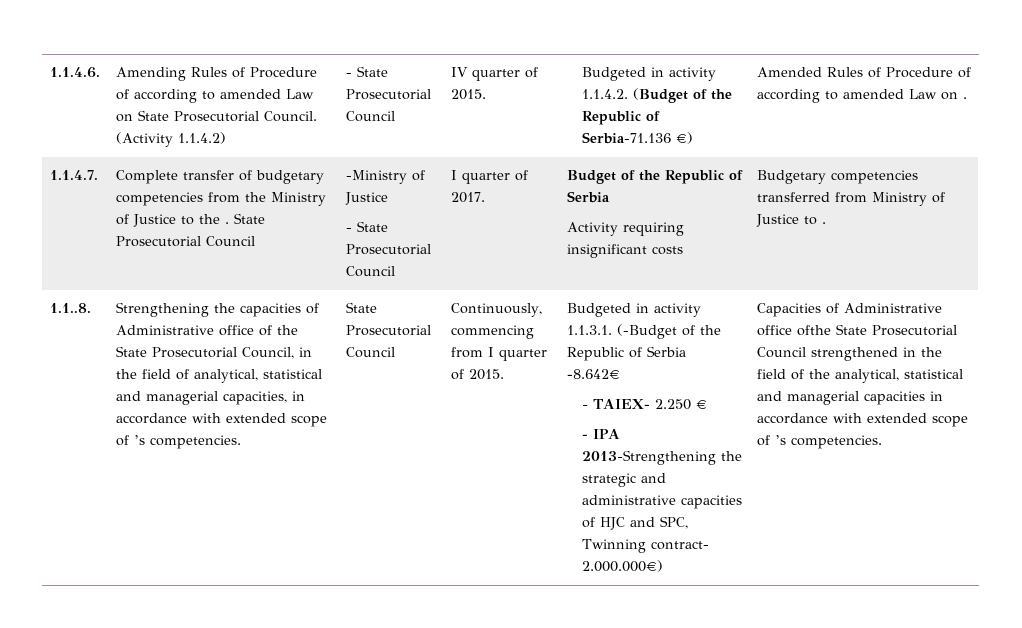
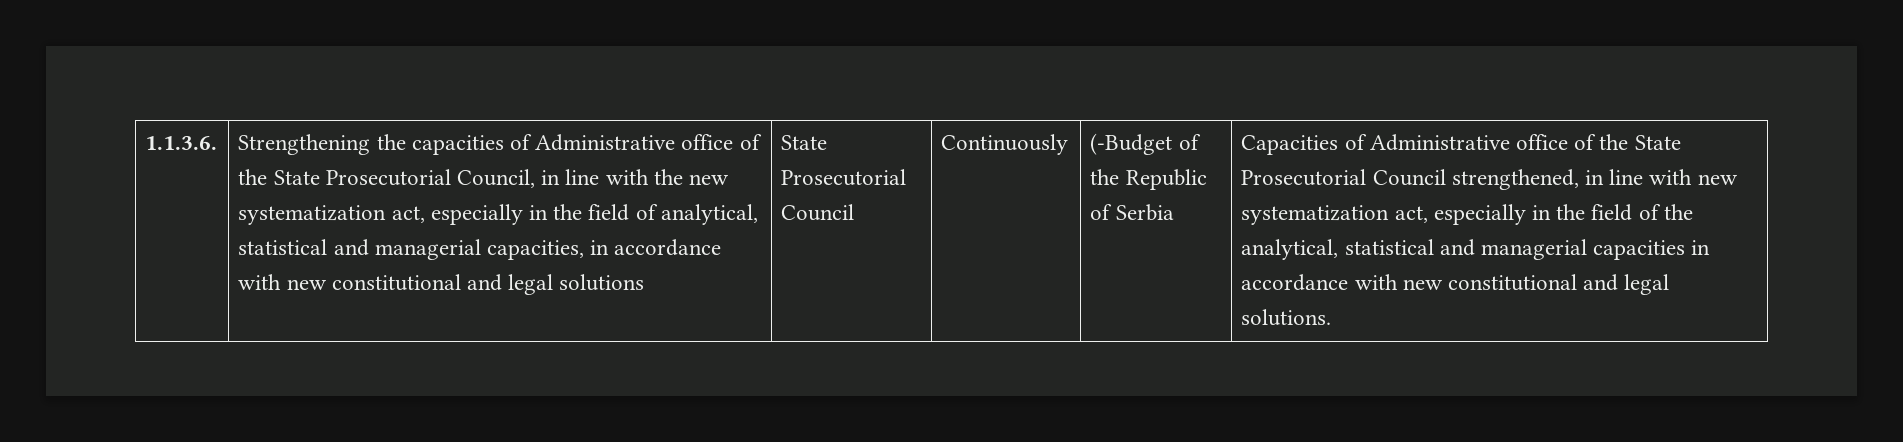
- 1.1.4.6. | Amending Rules of Procedure of according to amended Law on State Prosecutorial Council. (Activity 1.1.4.2) | - State Prosecutorial Council | IV quarter of 2015. | Budgeted in activity 1.1.4.2. (Budget of the Republic of Serbia-71.136 €) | Amended Rules of Procedure of according to amended Law on .
- 1.1.4.7. | Complete transfer of budgetary competencies from the Ministry of Justice to the . State Prosecutorial Council | -Ministry of Justice
- - State Prosecutorial Council | I quarter of 2017. | Budget of the Republic of Serbia
- Activity requiring insignificant costs | Budgetary competencies transferred from Ministry of Justice to .
- 1.1..8.
+ 1.1.3.6.
- Strengthening the capacities of Administrative office of the State Prosecutorial Council, in the field of analytical, statistical and managerial capacities, in accordance with extended scope of ’s competencies. | State Prosecutorial Council | Continuously, commencing from I quarter of 2015. | Budgeted in activity 1.1.3.1. (-Budget of the Republic of Serbia -8.642€
- - TAIEX- 2.250 €
- - IPA 2013-Strengthening the strategic and administrative capacities of HJC and SPC, Twinning contract- 2.000.000€)
+ Strengthening the capacities of Administrative office of the State Prosecutorial Council, in line with the new systematization act, especially in the field of analytical, statistical and managerial capacities, in accordance with new constitutional and legal solutions | State Prosecutorial Council | Continuously | (-Budget of the Republic of Serbia
- Capacities of Administrative office ofthe State Prosecutorial Council strengthened in the field of the analytical, statistical and managerial capacities in accordance with extended scope of ’s competencies.
+ Capacities of Administrative office of the State Prosecutorial Council strengthened, in line with new systematization act, especially in the field of the analytical, statistical and managerial capacities in accordance with new constitutional and legal solutions.

